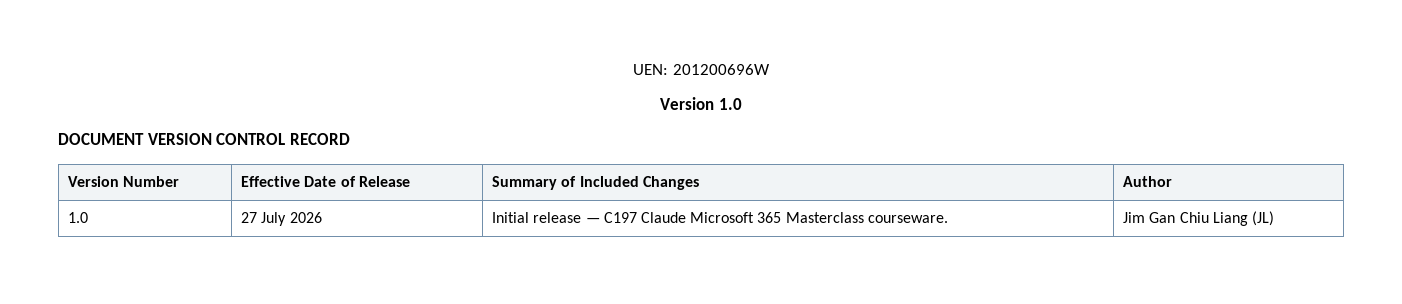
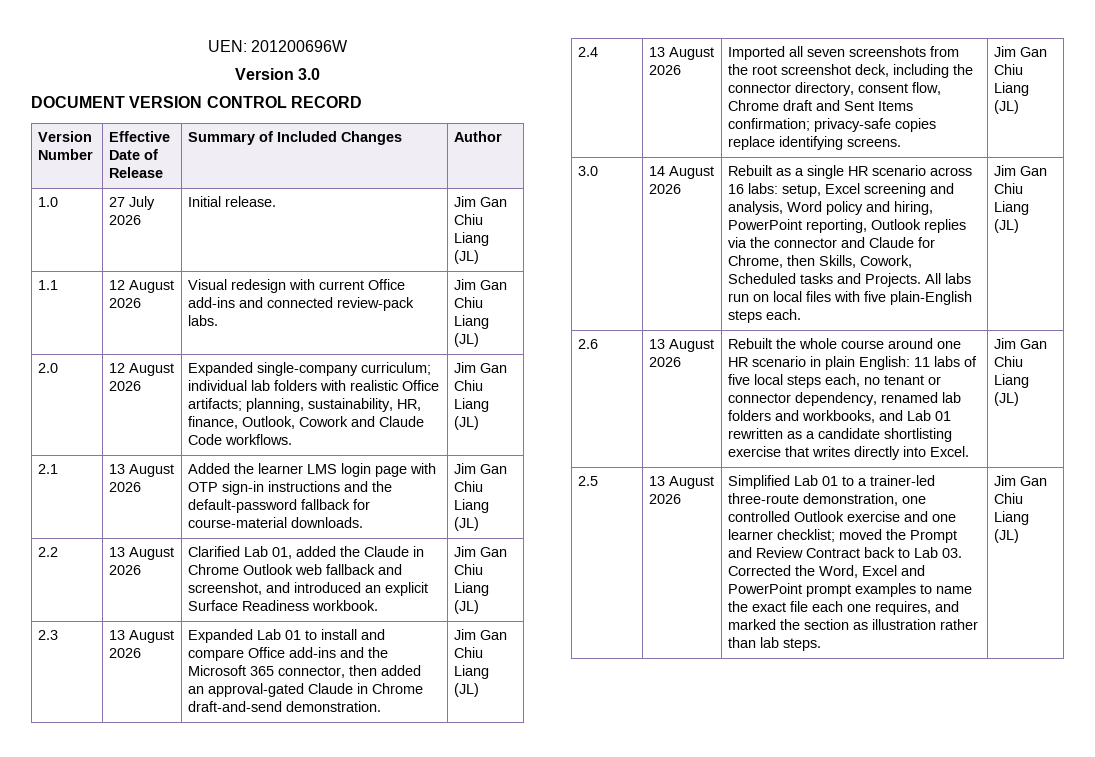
- Version 1.0
+ Version 3.0
- 1.0 | 27 July 2026 | Initial release — C197 Claude Microsoft 365 Masterclass courseware. | Jim Gan Chiu Liang (JL)
+ 1.0 | 27 July 2026 | Initial release. | Jim Gan Chiu Liang (JL)
+ 1.1 | 12 August 2026 | Visual redesign with current Office add-ins and connected review-pack labs. | Jim Gan Chiu Liang (JL)
+ 2.0 | 12 August 2026 | Expanded single-company curriculum; individual lab folders with realistic Office artifacts; planning, sustainability, HR, finance, Outlook, Cowork and Claude Code workflows. | Jim Gan Chiu Liang (JL)
+ 2.1 | 13 August 2026 | Added the learner LMS login page with OTP sign-in instructions and the default-password fallback for course-material downloads. | Jim Gan Chiu Liang (JL)
+ 2.2 | 13 August 2026 | Clarified Lab 01, added the Claude in Chrome Outlook web fallback and screenshot, and introduced an explicit Surface Readiness workbook. | Jim Gan Chiu Liang (JL)
+ 2.3 | 13 August 2026 | Expanded Lab 01 to install and compare Office add-ins and the Microsoft 365 connector, then added an approval-gated Claude in Chrome draft-and-send demonstration. | Jim Gan Chiu Liang (JL)
+ 2.4 | 13 August 2026 | Imported all seven screenshots from the root screenshot deck, including the connector directory, consent flow, Chrome draft and Sent Items confirmation; privacy-safe copies replace identifying screens. | Jim Gan Chiu Liang (JL)
+ 3.0 | 14 August 2026 | Rebuilt as a single HR scenario across 16 labs: setup, Excel screening and analysis, Word policy and hiring, PowerPoint reporting, Outlook replies via the connector and Claude for Chrome, then Skills, Cowork, Scheduled tasks and Projects. All labs run on local files with five plain-English steps each. | Jim Gan Chiu Liang (JL)
+ 2.6 | 13 August 2026 | Rebuilt the whole course around one HR scenario in plain English: 11 labs of five local steps each, no tenant or connector dependency, renamed lab folders and workbooks, and Lab 01 rewritten as a candidate shortlisting exercise that writes directly into Excel. | Jim Gan Chiu Liang (JL)
+ 2.5 | 13 August 2026 | Simplified Lab 01 to a trainer-led three-route demonstration, one controlled Outlook exercise and one learner checklist; moved the Prompt and Review Contract back to Lab 03. Corrected the Word, Excel and PowerPoint prompt examples to name the exact file each one requires, and marked the section as illustration rather than lab steps. | Jim Gan Chiu Liang (JL)

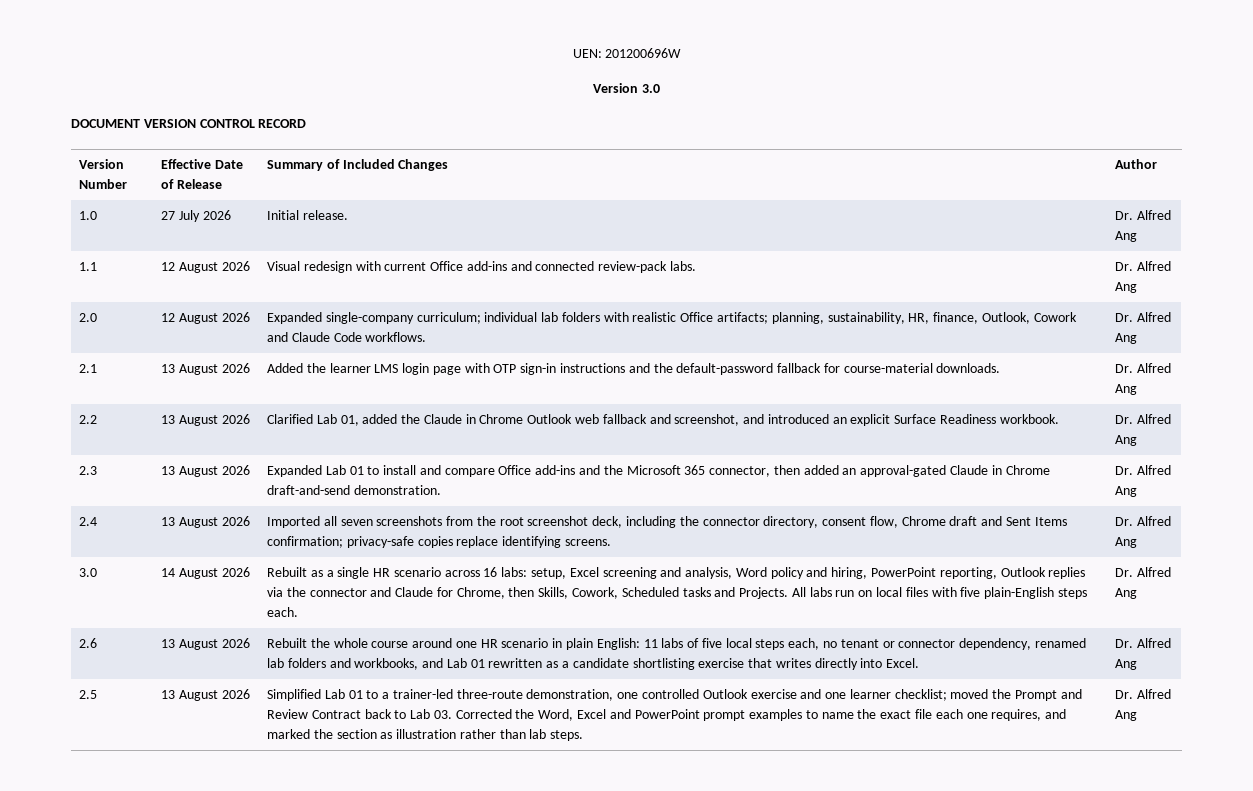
- 1.0 | 27 July 2026 | Initial release. | Jim Gan Chiu Liang (JL)
+ 1.0 | 27 July 2026 | Initial release. | Dr. Alfred Ang
- 1.1 | 12 August 2026 | Visual redesign with current Office add-ins and connected review-pack labs. | Jim Gan Chiu Liang (JL)
+ 1.1 | 12 August 2026 | Visual redesign with current Office add-ins and connected review-pack labs. | Dr. Alfred Ang
- 2.0 | 12 August 2026 | Expanded single-company curriculum; individual lab folders with realistic Office artifacts; planning, sustainability, HR, finance, Outlook, Cowork and Claude Code workflows. | Jim Gan Chiu Liang (JL)
+ 2.0 | 12 August 2026 | Expanded single-company curriculum; individual lab folders with realistic Office artifacts; planning, sustainability, HR, finance, Outlook, Cowork and Claude Code workflows. | Dr. Alfred Ang
- 2.1 | 13 August 2026 | Added the learner LMS login page with OTP sign-in instructions and the default-password fallback for course-material downloads. | Jim Gan Chiu Liang (JL)
+ 2.1 | 13 August 2026 | Added the learner LMS login page with OTP sign-in instructions and the default-password fallback for course-material downloads. | Dr. Alfred Ang
- 2.2 | 13 August 2026 | Clarified Lab 01, added the Claude in Chrome Outlook web fallback and screenshot, and introduced an explicit Surface Readiness workbook. | Jim Gan Chiu Liang (JL)
+ 2.2 | 13 August 2026 | Clarified Lab 01, added the Claude in Chrome Outlook web fallback and screenshot, and introduced an explicit Surface Readiness workbook. | Dr. Alfred Ang
- 2.3 | 13 August 2026 | Expanded Lab 01 to install and compare Office add-ins and the Microsoft 365 connector, then added an approval-gated Claude in Chrome draft-and-send demonstration. | Jim Gan Chiu Liang (JL)
+ 2.3 | 13 August 2026 | Expanded Lab 01 to install and compare Office add-ins and the Microsoft 365 connector, then added an approval-gated Claude in Chrome draft-and-send demonstration. | Dr. Alfred Ang
- 2.4 | 13 August 2026 | Imported all seven screenshots from the root screenshot deck, including the connector directory, consent flow, Chrome draft and Sent Items confirmation; privacy-safe copies replace identifying screens. | Jim Gan Chiu Liang (JL)
+ 2.4 | 13 August 2026 | Imported all seven screenshots from the root screenshot deck, including the connector directory, consent flow, Chrome draft and Sent Items confirmation; privacy-safe copies replace identifying screens. | Dr. Alfred Ang
- All labs run on local files with five plain-English steps each. | Jim Gan Chiu Liang (JL)
+ All labs run on local files with five plain-English steps each. | Dr. Alfred Ang
- Rebuilt the whole course around one HR scenario in plain English: 11 labs of five local steps each, no tenant or connector dependency, renamed lab folders and workbooks, and Lab 01 rewritten as a candidate shortlisting exercise that writes directly into Excel. | Jim Gan Chiu Liang (JL)
+ Rebuilt the whole course around one HR scenario in plain English: 11 labs of five local steps each, no tenant or connector dependency, renamed lab folders and workbooks, and Lab 01 rewritten as a candidate shortlisting exercise that writes directly into Excel. | Dr. Alfred Ang
- Simplified Lab 01 to a trainer-led three-route demonstration, one controlled Outlook exercise and one learner checklist; moved the Prompt and Review Contract back to Lab 03. Corrected the Word, Excel and PowerPoint prompt examples to name the exact file each one requires, and marked the section as illustration rather than lab steps. | Jim Gan Chiu Liang (JL)
+ Simplified Lab 01 to a trainer-led three-route demonstration, one controlled Outlook exercise and one learner checklist; moved the Prompt and Review Contract back to Lab 03. Corrected the Word, Excel and PowerPoint prompt examples to name the exact file each one requires, and marked the section as illustration rather than lab steps. | Dr. Alfred Ang

